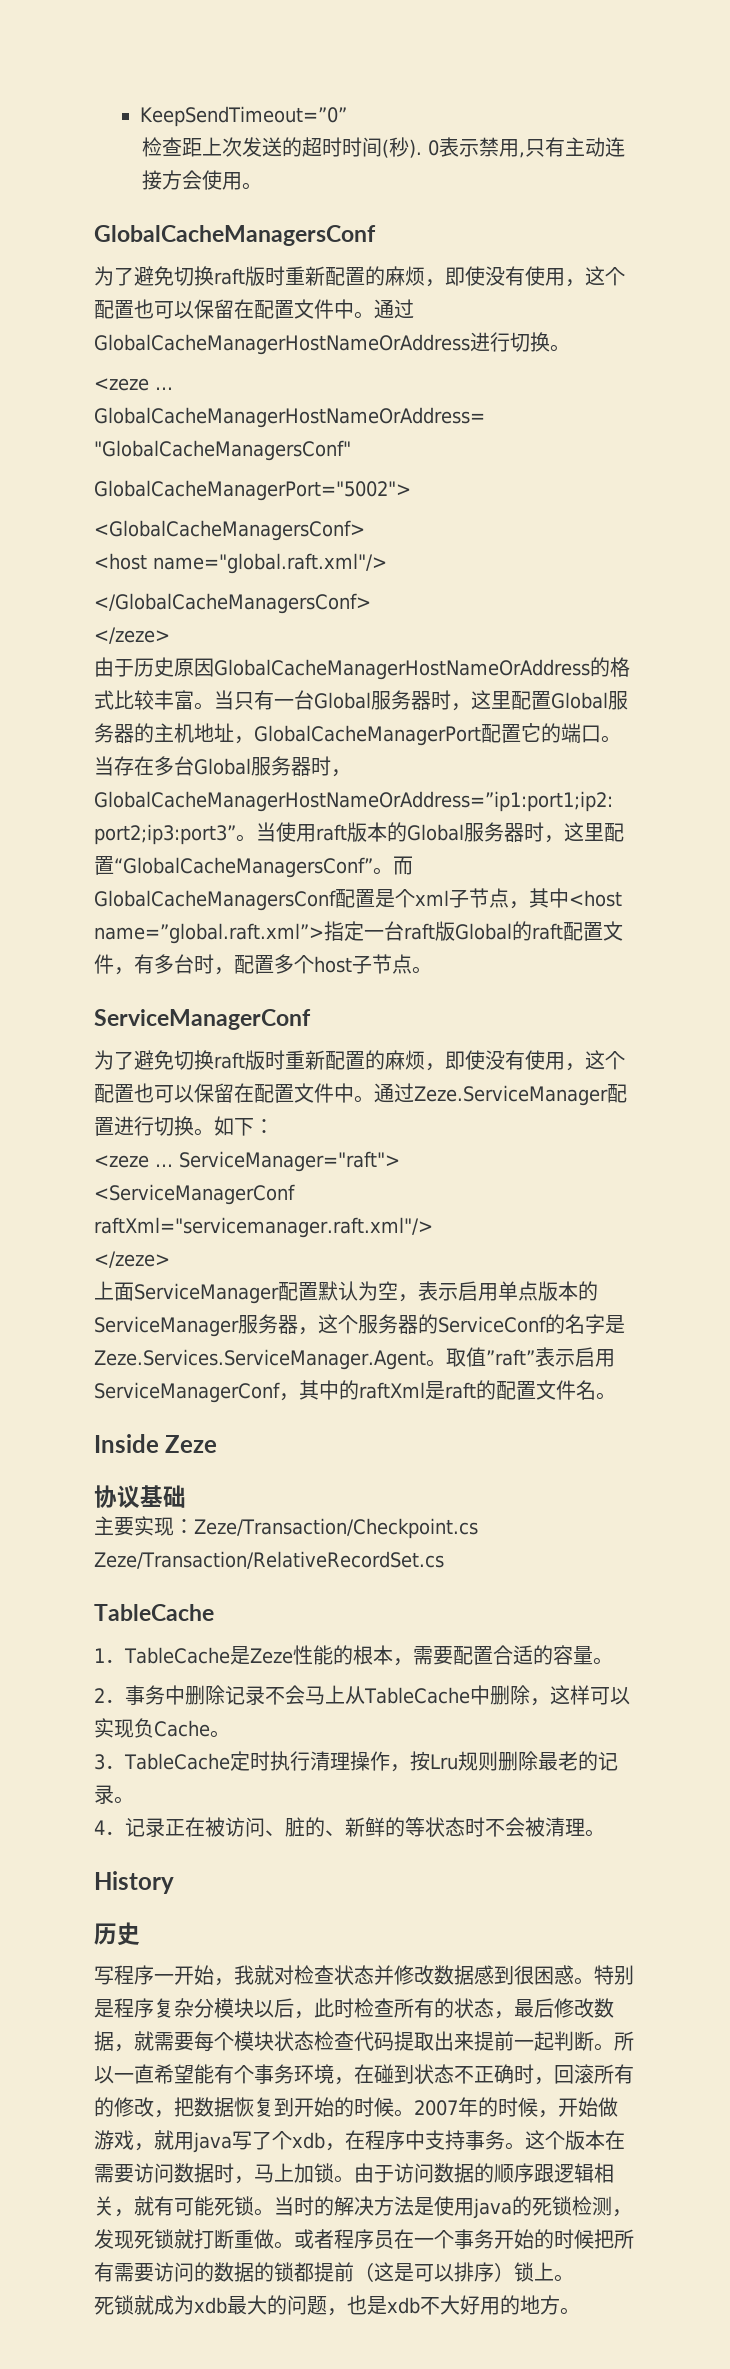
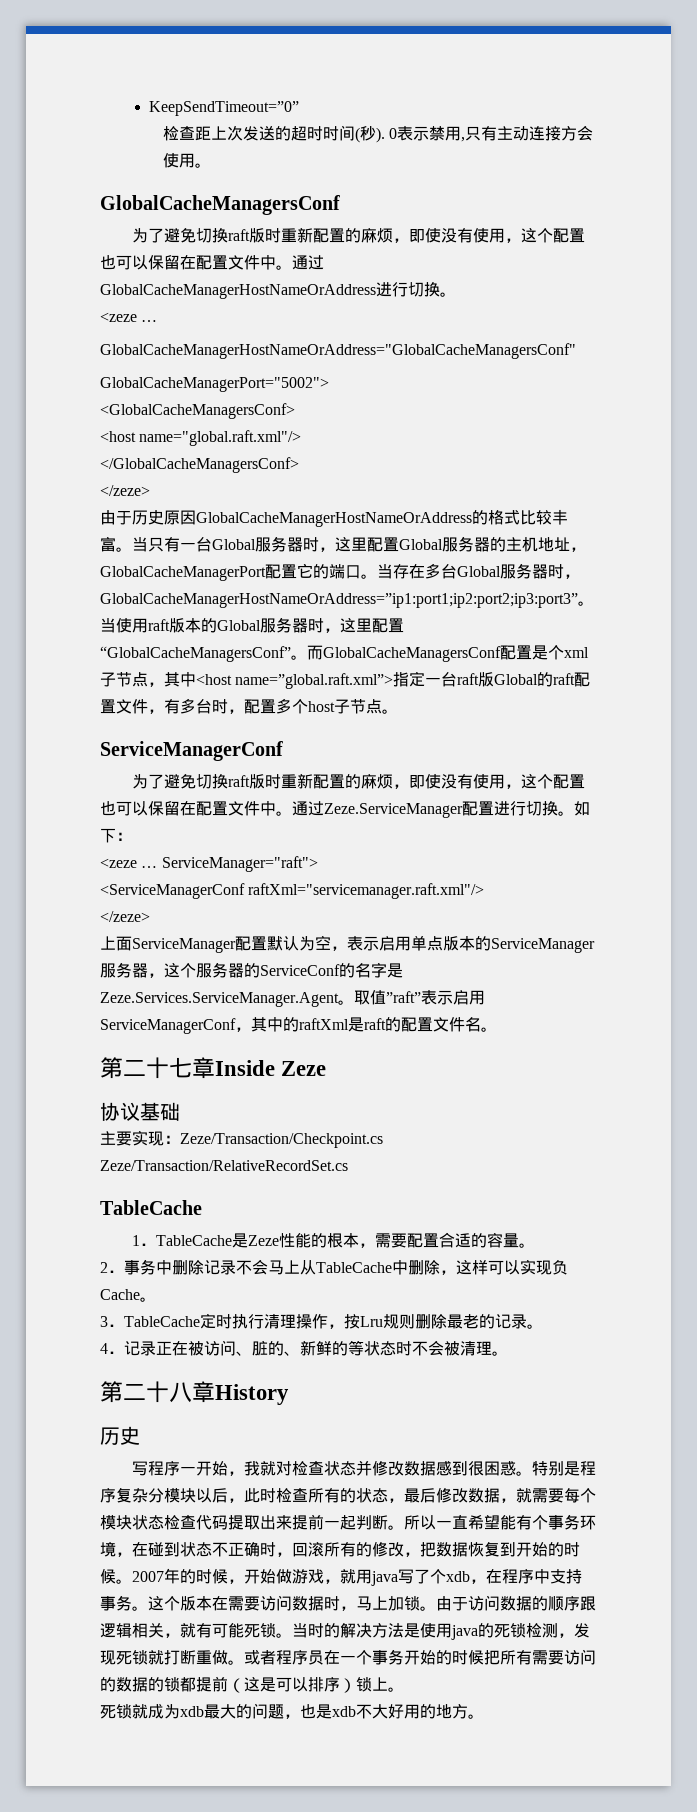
- Inside Zeze
+ 第二十七章Inside Zeze
- History
+ 第二十八章History

